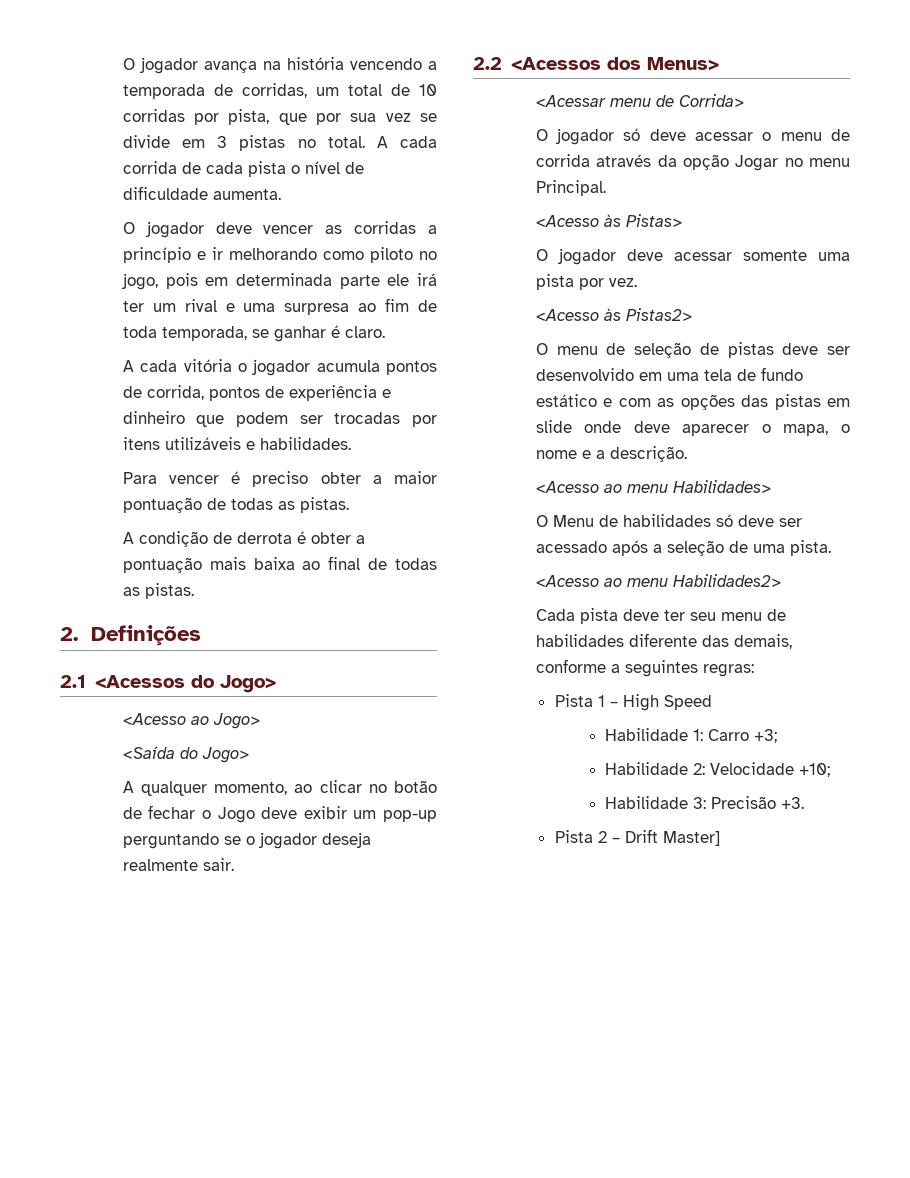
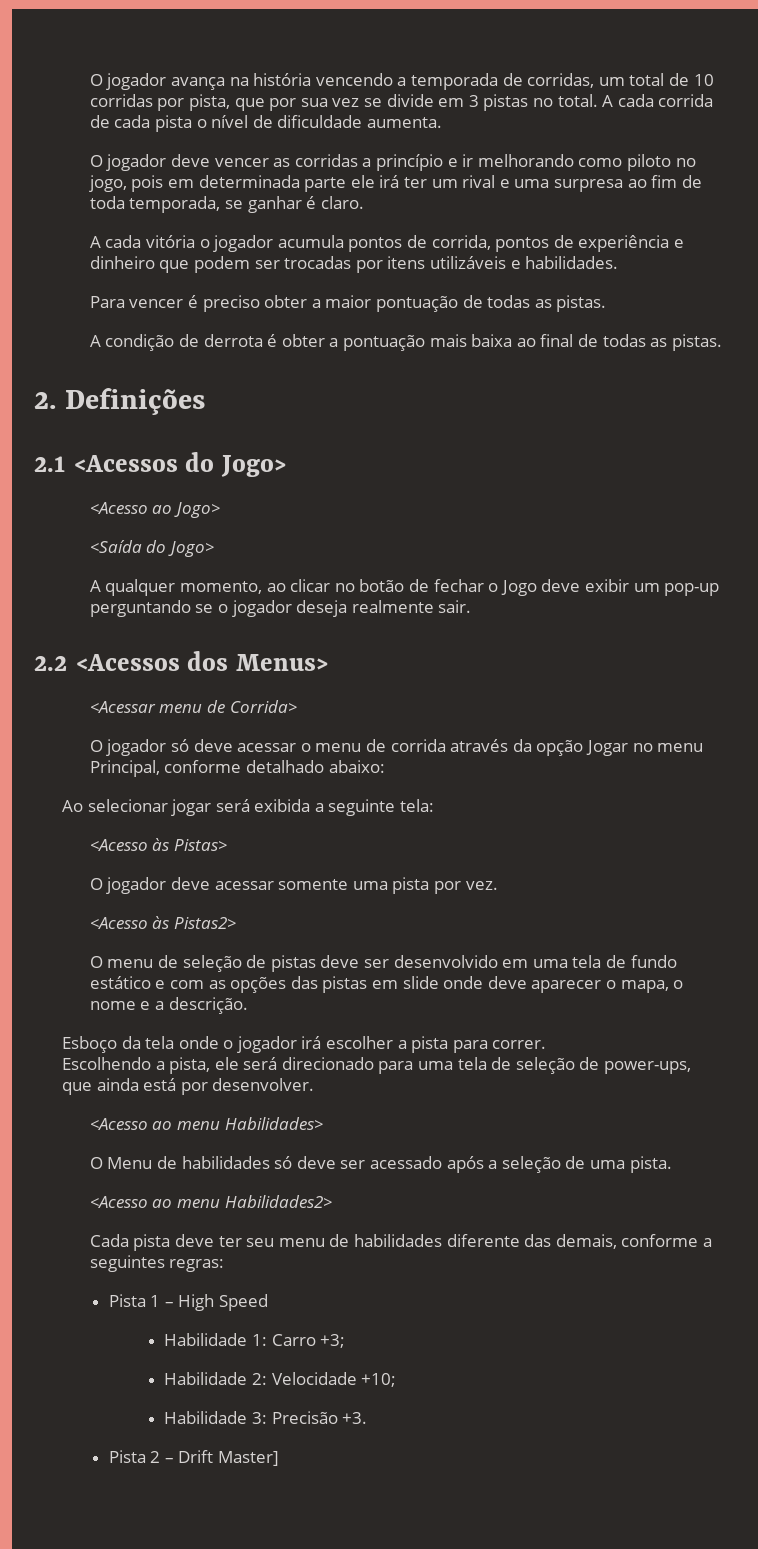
- O jogador só deve acessar o menu de corrida através da opção Jogar no menu Principal.
+ O jogador só deve acessar o menu de corrida através da opção Jogar no menu Principal, conforme detalhado abaixo:
+ Ao selecionar jogar será exibida a seguinte tela:
+ Esboço da tela onde o jogador irá escolher a pista para correr.
+ Escolhendo a pista, ele será direcionado para uma tela de seleção de power-ups, que ainda está por desenvolver.

